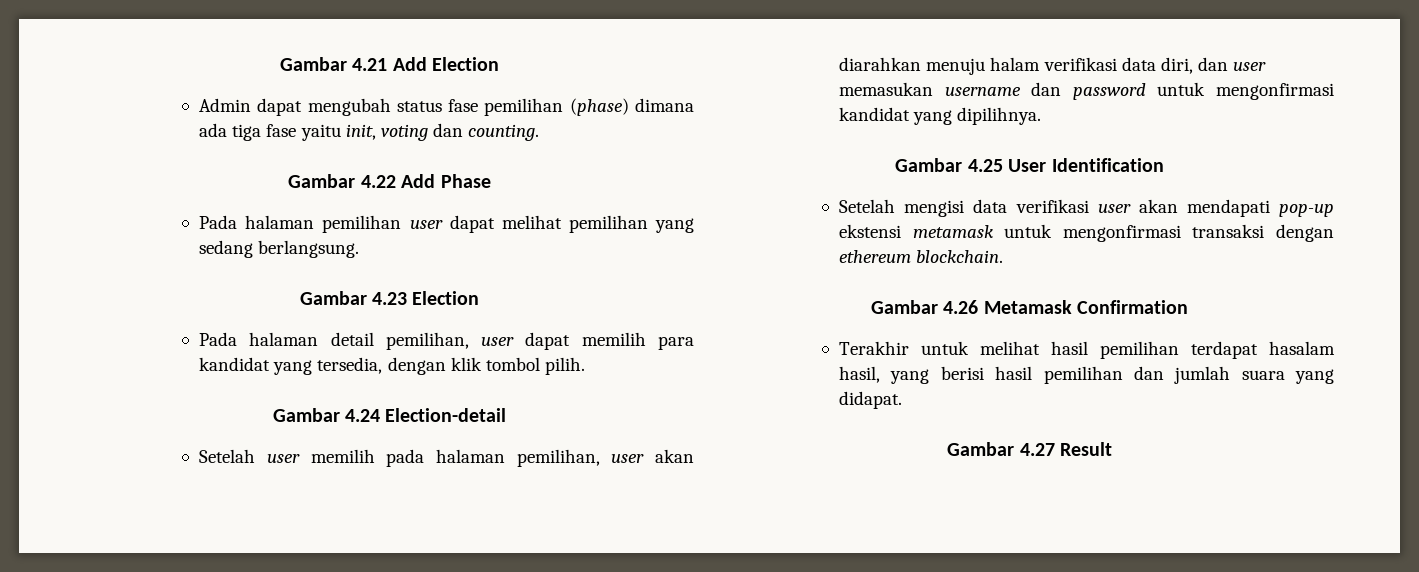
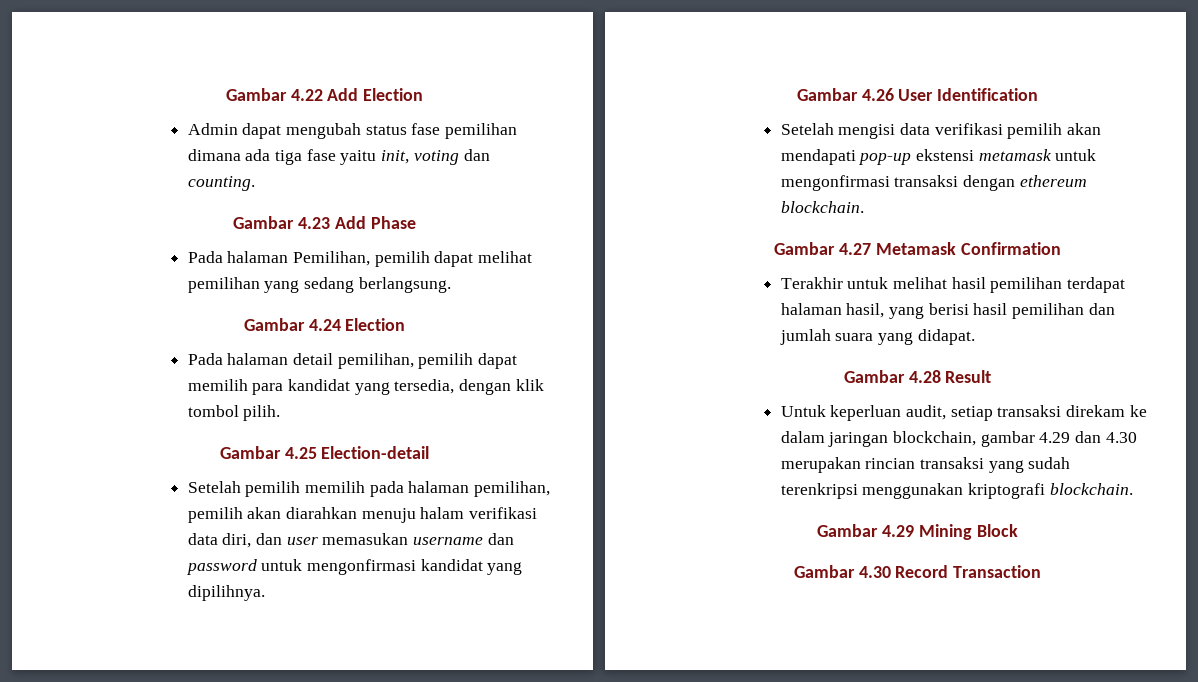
- Gambar 4.21 Add Election
+ Gambar 4.22 Add Election
- Admin dapat mengubah status fase pemilihan (phase) dimana ada tiga fase yaitu init, voting dan counting.
+ Admin dapat mengubah status fase pemilihan dimana ada tiga fase yaitu init, voting dan counting.
- Gambar 4.22 Add Phase
+ Gambar 4.23 Add Phase
- Pada halaman pemilihan user dapat melihat pemilihan yang sedang berlangsung.
+ Pada halaman Pemilihan, pemilih dapat melihat pemilihan yang sedang berlangsung.
- Gambar 4.23 Election
+ Gambar 4.24 Election
- Pada halaman detail pemilihan, user dapat memilih para kandidat yang tersedia, dengan klik tombol pilih.
+ Pada halaman detail pemilihan, pemilih dapat memilih para kandidat yang tersedia, dengan klik tombol pilih.
- Gambar 4.24 Election-detail
+ Gambar 4.25 Election-detail
- Setelah user memilih pada halaman pemilihan, user akan diarahkan menuju halam verifikasi data diri, dan user memasukan username dan password untuk mengonfirmasi kandidat yang dipilihnya.
+ Setelah pemilih memilih pada halaman pemilihan, pemilih akan diarahkan menuju halam verifikasi data diri, dan user memasukan username dan password untuk mengonfirmasi kandidat yang dipilihnya.
- Gambar 4.25 User Identification
+ Gambar 4.26 User Identification
- Setelah mengisi data verifikasi user akan mendapati pop-up ekstensi metamask untuk mengonfirmasi transaksi dengan ethereum blockchain.
+ Setelah mengisi data verifikasi pemilih akan mendapati pop-up ekstensi metamask untuk mengonfirmasi transaksi dengan ethereum blockchain.
- Gambar 4.26 Metamask Confirmation
+ Gambar 4.27 Metamask Confirmation
- Terakhir untuk melihat hasil pemilihan terdapat hasalam hasil, yang berisi hasil pemilihan dan jumlah suara yang didapat.
+ Terakhir untuk melihat hasil pemilihan terdapat halaman hasil, yang berisi hasil pemilihan dan jumlah suara yang didapat.
- Gambar 4.27 Result
+ Gambar 4.28 Result
+ Untuk keperluan audit, setiap transaksi direkam ke dalam jaringan blockchain, gambar 4.29 dan 4.30 merupakan rincian transaksi yang sudah terenkripsi menggunakan kriptografi blockchain.
+ Gambar 4.29 Mining Block
+ Gambar 4.30 Record Transaction

